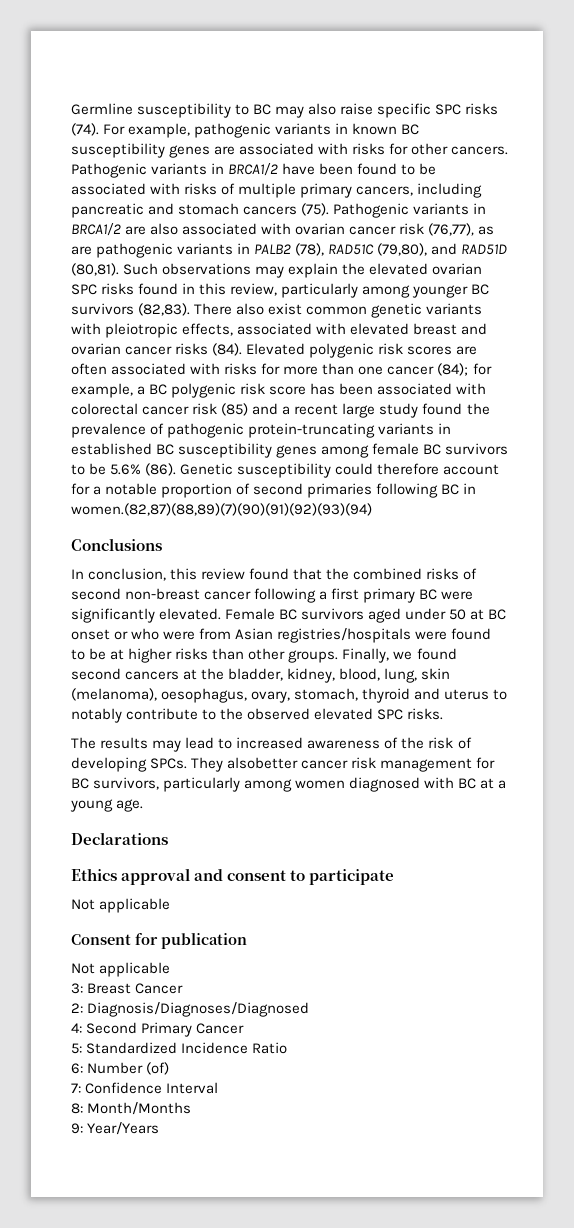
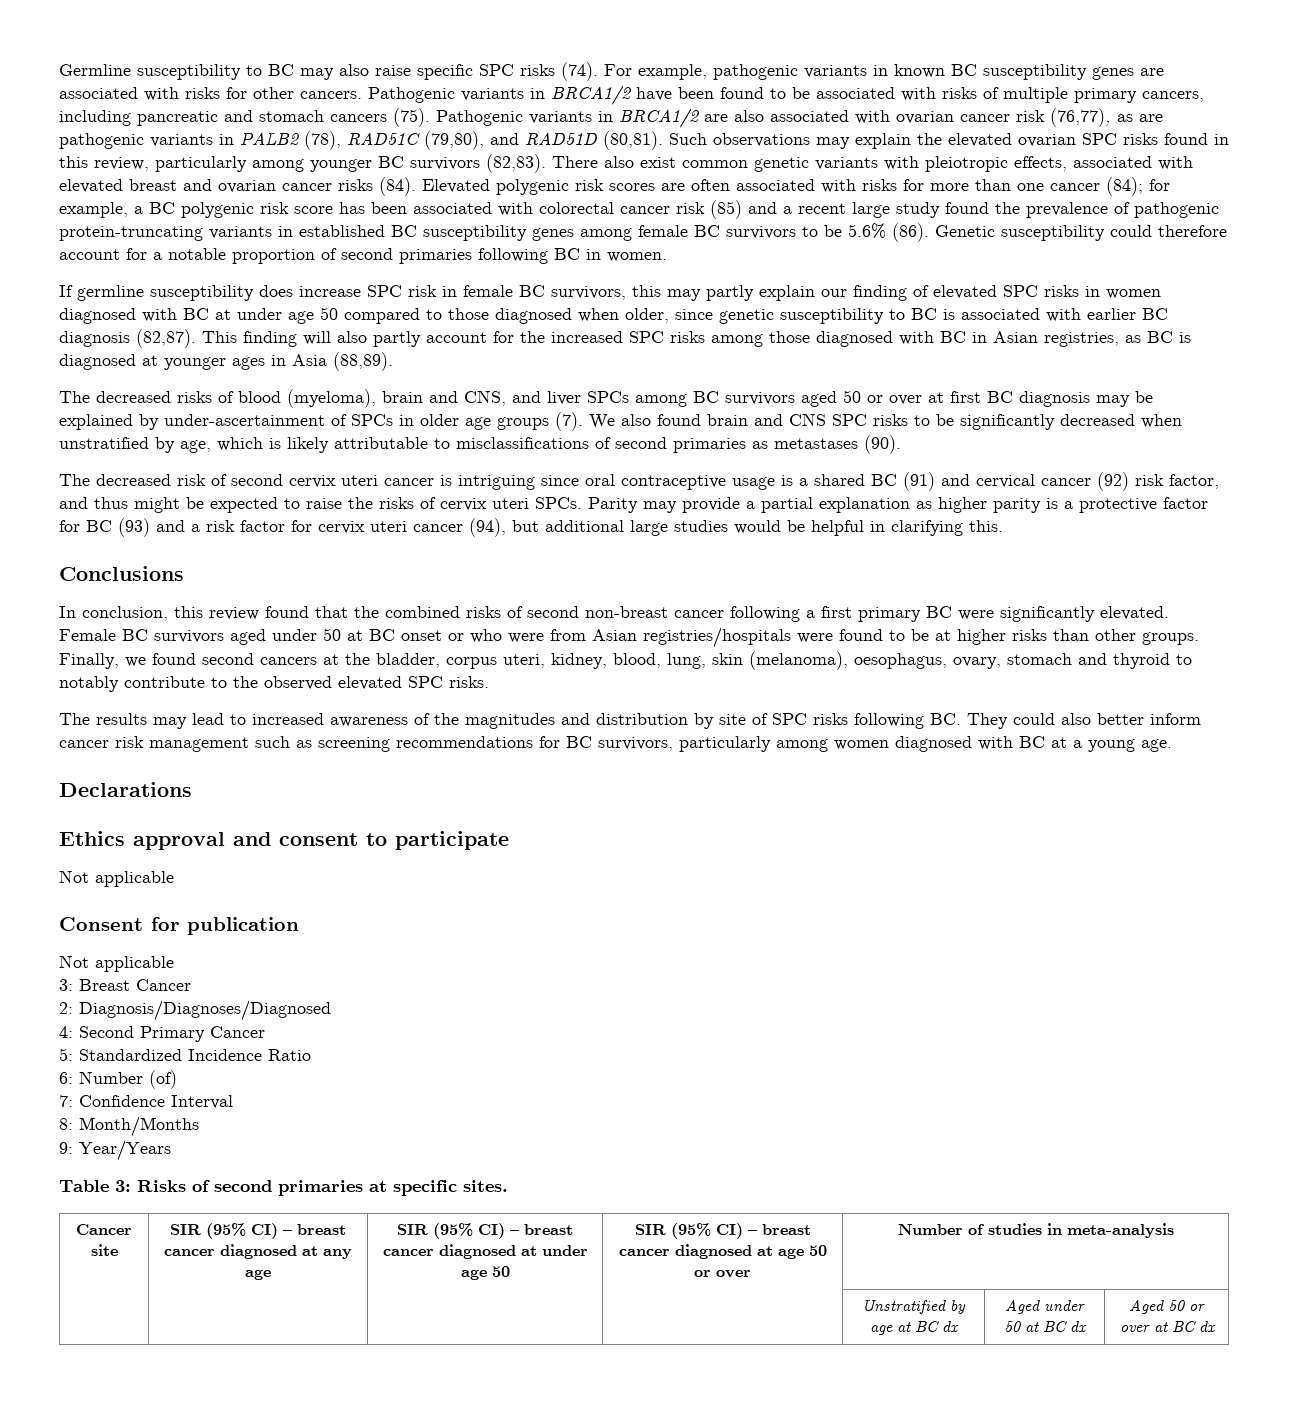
- Genetic susceptibility could therefore account for a notable proportion of second primaries following BC in women.(82,87)(88,89)(7)(90)(91)(92)(93)(94)
+ Genetic susceptibility could therefore account for a notable proportion of second primaries following BC in women.
+ If germline susceptibility does increase SPC risk in female BC survivors, this may partly explain our finding of elevated SPC risks in women diagnosed with BC at under age 50 compared to those diagnosed when older, since genetic susceptibility to BC is associated with earlier BC diagnosis (82,87). This finding will also partly account for the increased SPC risks among those diagnosed with BC in Asian registries, as BC is diagnosed at younger ages in Asia (88,89).
+ The decreased risks of blood (myeloma), brain and CNS, and liver SPCs among BC survivors aged 50 or over at first BC diagnosis may be explained by under-ascertainment of SPCs in older age groups (7). We also found brain and CNS SPC risks to be significantly decreased when unstratified by age, which is likely attributable to misclassifications of second primaries as metastases (90).
+ The decreased risk of second cervix uteri cancer is intriguing since oral contraceptive usage is a shared BC (91) and cervical cancer (92) risk factor, and thus might be expected to raise the risks of cervix uteri SPCs. Parity may provide a partial explanation as higher parity is a protective factor for BC (93) and a risk factor for cervix uteri cancer (94), but additional large studies would be helpful in clarifying this.
- Finally, we found second cancers at the bladder, kidney, blood, lung, skin (melanoma), oesophagus, ovary, stomach, thyroid and uterus to notably contribute to the observed elevated SPC risks.
+ Finally, we found second cancers at the bladder, corpus uteri, kidney, blood, lung, skin (melanoma), oesophagus, ovary, stomach and thyroid to notably contribute to the observed elevated SPC risks.
- The results may lead to increased awareness of the risk of developing SPCs. They alsobetter cancer risk management for BC survivors, particularly among women diagnosed with BC at a young age.
+ The results may lead to increased awareness of the magnitudes and distribution by site of SPC risks following BC. They could also better inform cancer risk management such as screening recommendations for BC survivors, particularly among women diagnosed with BC at a young age.
+ Table 3: Risks of second primaries at specific sites.
+ Cancer site | SIR (95% CI) – breast cancer diagnosed at any age | SIR (95% CI) – breast cancer diagnosed at under age 50 | SIR (95% CI) – breast cancer diagnosed at age 50 or over | Number of studies in meta-analysis
+ | | | | Unstratified by age at BC dx | Aged under 50 at BC dx | Aged 50 or over at BC dx

